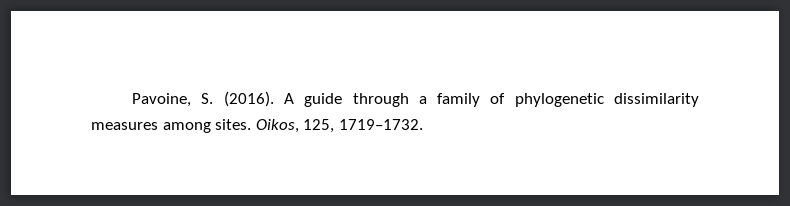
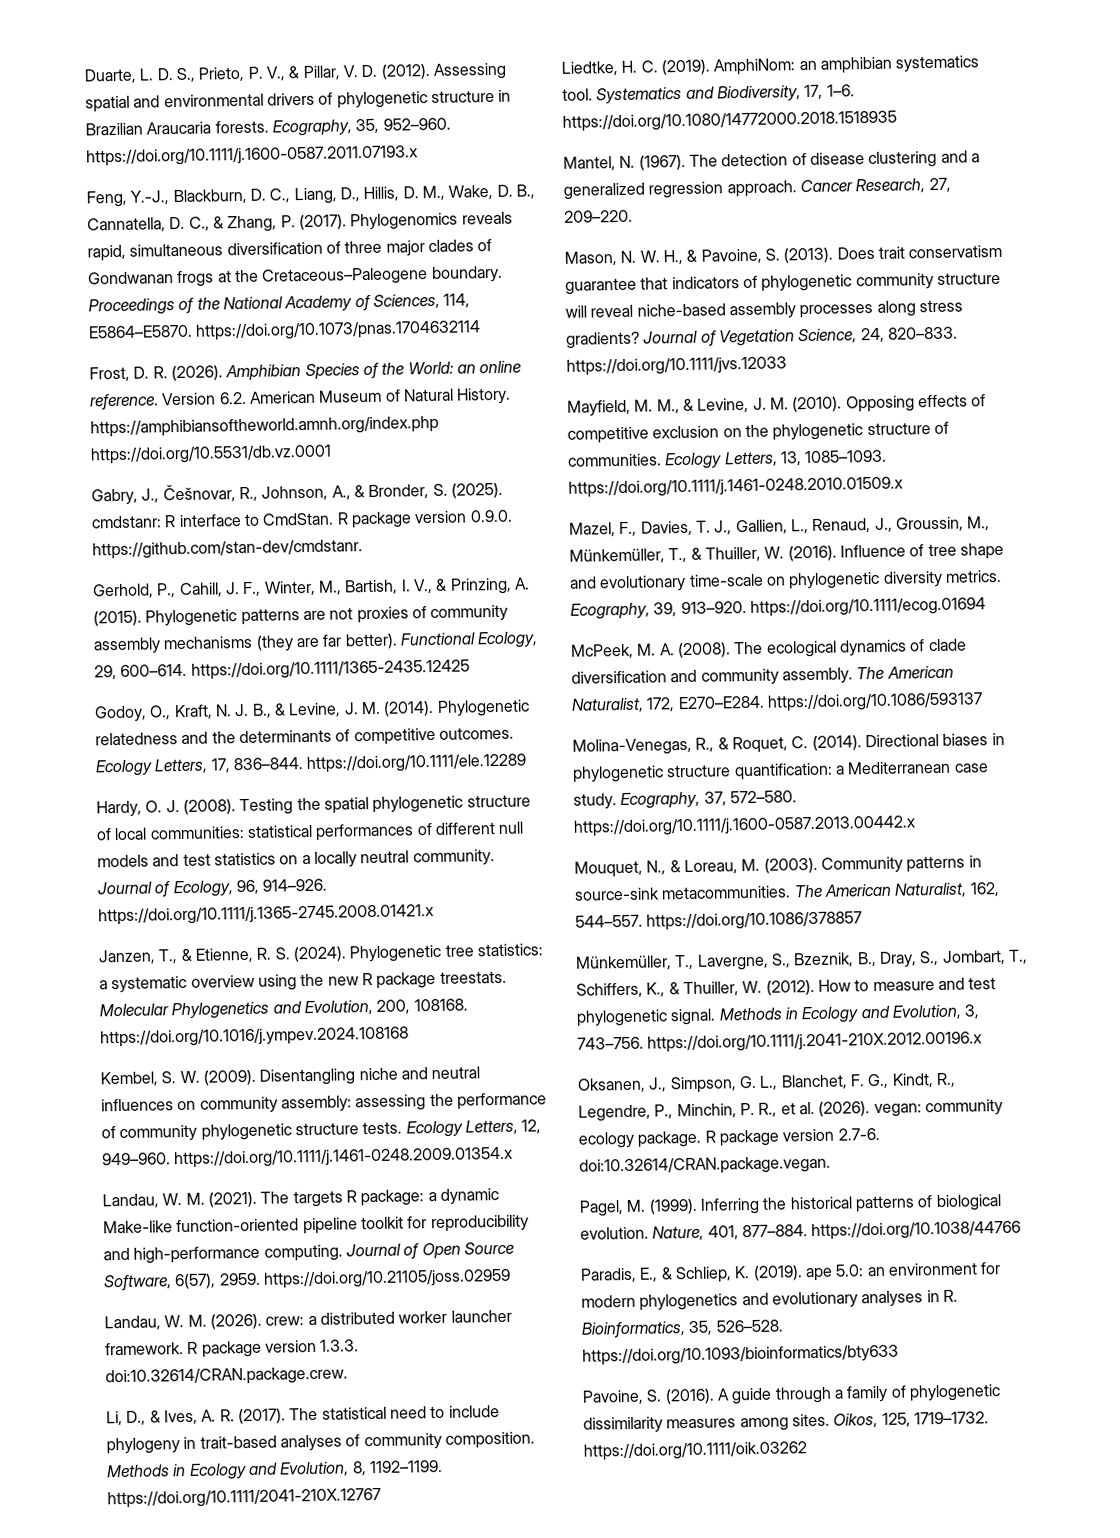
+ Duarte, L. D. S., Prieto, P. V., & Pillar, V. D. (2012). Assessing spatial and environmental drivers of phylogenetic structure in Brazilian Araucaria forests. Ecography, 35, 952–960. https://doi.org/10.1111/j.1600-0587.2011.07193.x
+ Feng, Y.-J., Blackburn, D. C., Liang, D., Hillis, D. M., Wake, D. B., Cannatella, D. C., & Zhang, P. (2017). Phylogenomics reveals rapid, simultaneous diversification of three major clades of Gondwanan frogs at the Cretaceous–Paleogene boundary. Proceedings of the National Academy of Sciences, 114, E5864–E5870. https://doi.org/10.1073/pnas.1704632114
+ Frost, D. R. (2026). Amphibian Species of the World: an online reference. Version 6.2. American Museum of Natural History. https://amphibiansoftheworld.amnh.org/index.php https://doi.org/10.5531/db.vz.0001
+ Gabry, J., Češnovar, R., Johnson, A., & Bronder, S. (2025). cmdstanr: R interface to CmdStan. R package version 0.9.0. https://github.com/stan-dev/cmdstanr.
+ Gerhold, P., Cahill, J. F., Winter, M., Bartish, I. V., & Prinzing, A. (2015). Phylogenetic patterns are not proxies of community assembly mechanisms (they are far better). Functional Ecology, 29, 600–614. https://doi.org/10.1111/1365-2435.12425
+ Godoy, O., Kraft, N. J. B., & Levine, J. M. (2014). Phylogenetic relatedness and the determinants of competitive outcomes. Ecology Letters, 17, 836–844. https://doi.org/10.1111/ele.12289
+ Hardy, O. J. (2008). Testing the spatial phylogenetic structure of local communities: statistical performances of different null models and test statistics on a locally neutral community. Journal of Ecology, 96, 914–926. https://doi.org/10.1111/j.1365-2745.2008.01421.x
+ Janzen, T., & Etienne, R. S. (2024). Phylogenetic tree statistics: a systematic overview using the new R package treestats. Molecular Phylogenetics and Evolution, 200, 108168. https://doi.org/10.1016/j.ympev.2024.108168
+ Kembel, S. W. (2009). Disentangling niche and neutral influences on community assembly: assessing the performance of community phylogenetic structure tests. Ecology Letters, 12, 949–960. https://doi.org/10.1111/j.1461-0248.2009.01354.x
+ Landau, W. M. (2021). The targets R package: a dynamic Make-like function-oriented pipeline toolkit for reproducibility and high-performance computing. Journal of Open Source Software, 6(57), 2959. https://doi.org/10.21105/joss.02959
+ Landau, W. M. (2026). crew: a distributed worker launcher framework. R package version 1.3.3. doi:10.32614/CRAN.package.crew.
+ Li, D., & Ives, A. R. (2017). The statistical need to include phylogeny in trait-based analyses of community composition. Methods in Ecology and Evolution, 8, 1192–1199. https://doi.org/10.1111/2041-210X.12767
+ Liedtke, H. C. (2019). AmphiNom: an amphibian systematics tool. Systematics and Biodiversity, 17, 1–6. https://doi.org/10.1080/14772000.2018.1518935
+ Mantel, N. (1967). The detection of disease clustering and a generalized regression approach. Cancer Research, 27, 209–220.
+ Mason, N. W. H., & Pavoine, S. (2013). Does trait conservatism guarantee that indicators of phylogenetic community structure will reveal niche-based assembly processes along stress gradients? Journal of Vegetation Science, 24, 820–833. https://doi.org/10.1111/jvs.12033
+ Mayfield, M. M., & Levine, J. M. (2010). Opposing effects of competitive exclusion on the phylogenetic structure of communities. Ecology Letters, 13, 1085–1093. https://doi.org/10.1111/j.1461-0248.2010.01509.x
+ Mazel, F., Davies, T. J., Gallien, L., Renaud, J., Groussin, M., Münkemüller, T., & Thuiller, W. (2016). Influence of tree shape and evolutionary time-scale on phylogenetic diversity metrics. Ecography, 39, 913–920. https://doi.org/10.1111/ecog.01694
+ McPeek, M. A. (2008). The ecological dynamics of clade diversification and community assembly. The American Naturalist, 172, E270–E284. https://doi.org/10.1086/593137
+ Molina-Venegas, R., & Roquet, C. (2014). Directional biases in phylogenetic structure quantification: a Mediterranean case study. Ecography, 37, 572–580. https://doi.org/10.1111/j.1600-0587.2013.00442.x
+ Mouquet, N., & Loreau, M. (2003). Community patterns in source-sink metacommunities. The American Naturalist, 162, 544–557. https://doi.org/10.1086/378857
+ Münkemüller, T., Lavergne, S., Bzeznik, B., Dray, S., Jombart, T., Schiffers, K., & Thuiller, W. (2012). How to measure and test phylogenetic signal. Methods in Ecology and Evolution, 3, 743–756. https://doi.org/10.1111/j.2041-210X.2012.00196.x
+ Oksanen, J., Simpson, G. L., Blanchet, F. G., Kindt, R., Legendre, P., Minchin, P. R., et al. (2026). vegan: community ecology package. R package version 2.7-6. doi:10.32614/CRAN.package.vegan.
+ Pagel, M. (1999). Inferring the historical patterns of biological evolution. Nature, 401, 877–884. https://doi.org/10.1038/44766
+ Paradis, E., & Schliep, K. (2019). ape 5.0: an environment for modern phylogenetics and evolutionary analyses in R. Bioinformatics, 35, 526–528. https://doi.org/10.1093/bioinformatics/bty633
- Oikos, 125, 1719–1732.
+ Oikos, 125, 1719–1732. https://doi.org/10.1111/oik.03262

